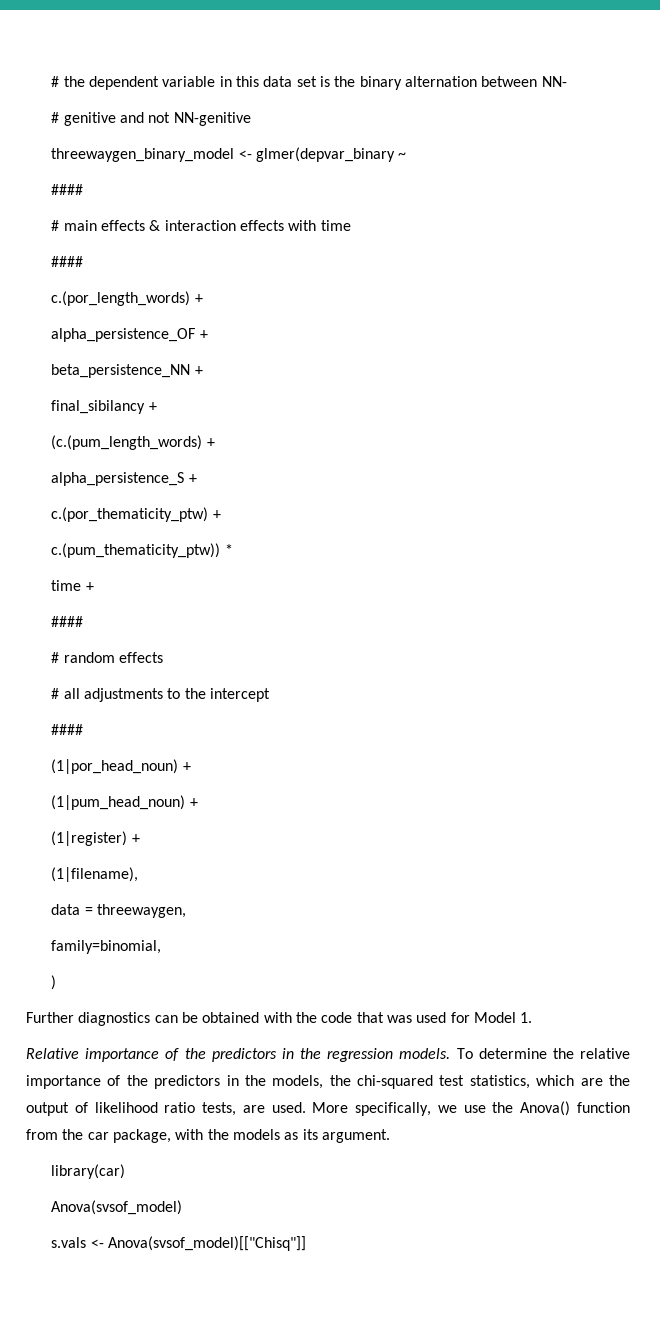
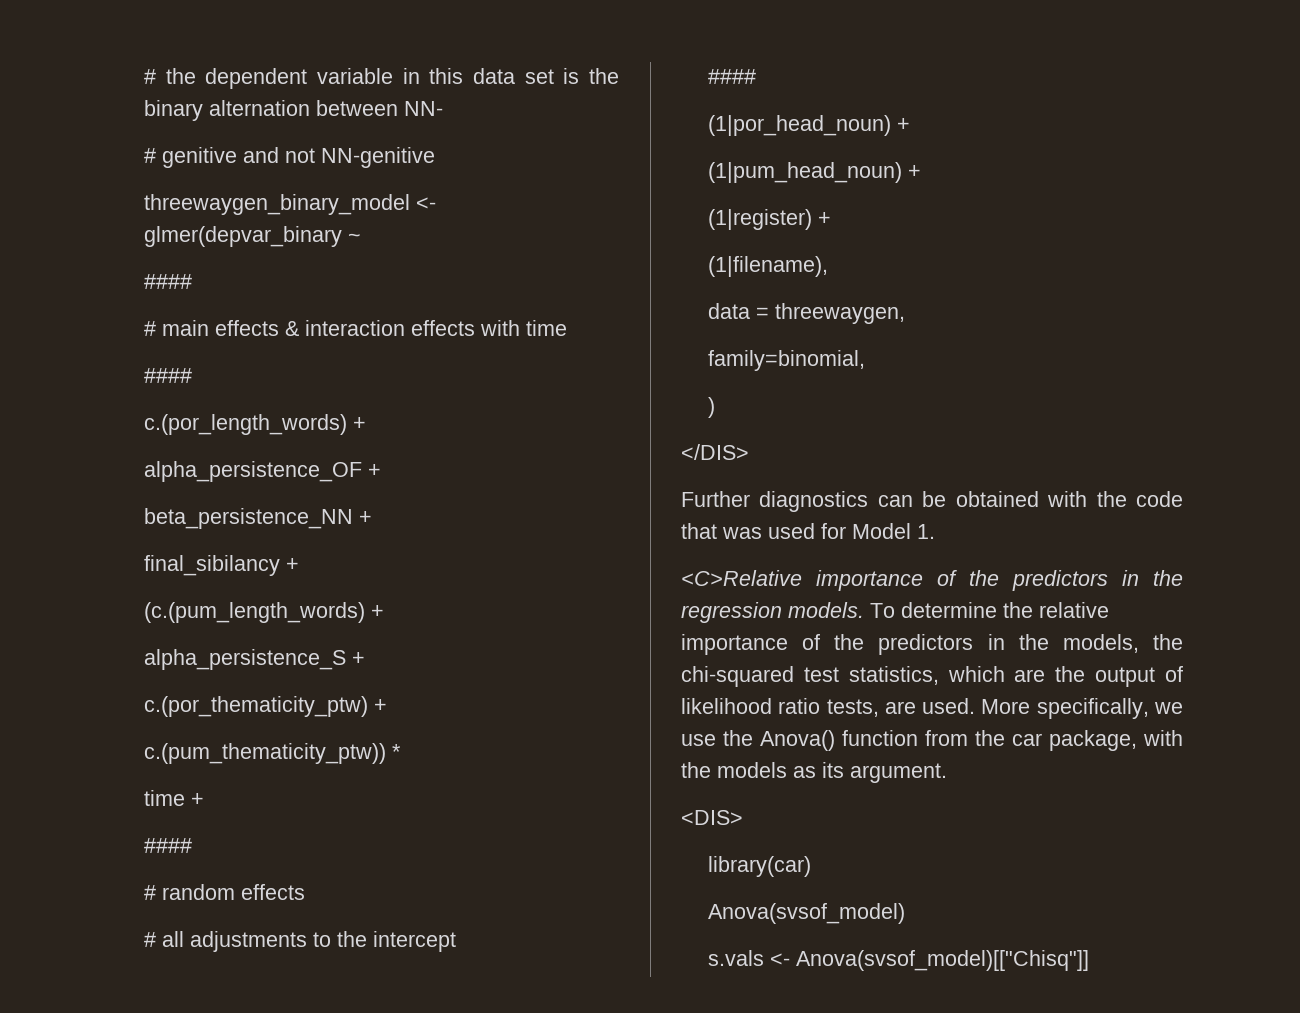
+ </DIS>
- Relative importance of the predictors in the regression models.
+ <C>Relative importance of the predictors in the regression models.
+ <DIS>

